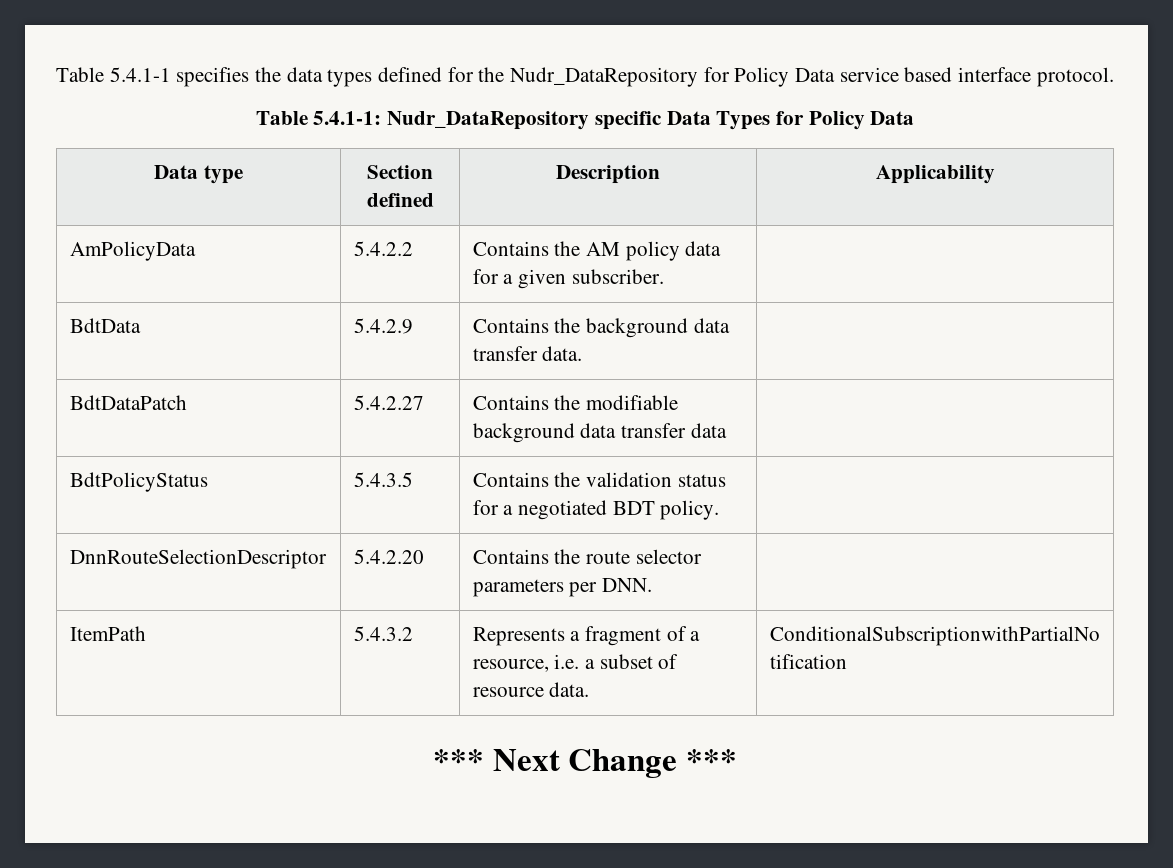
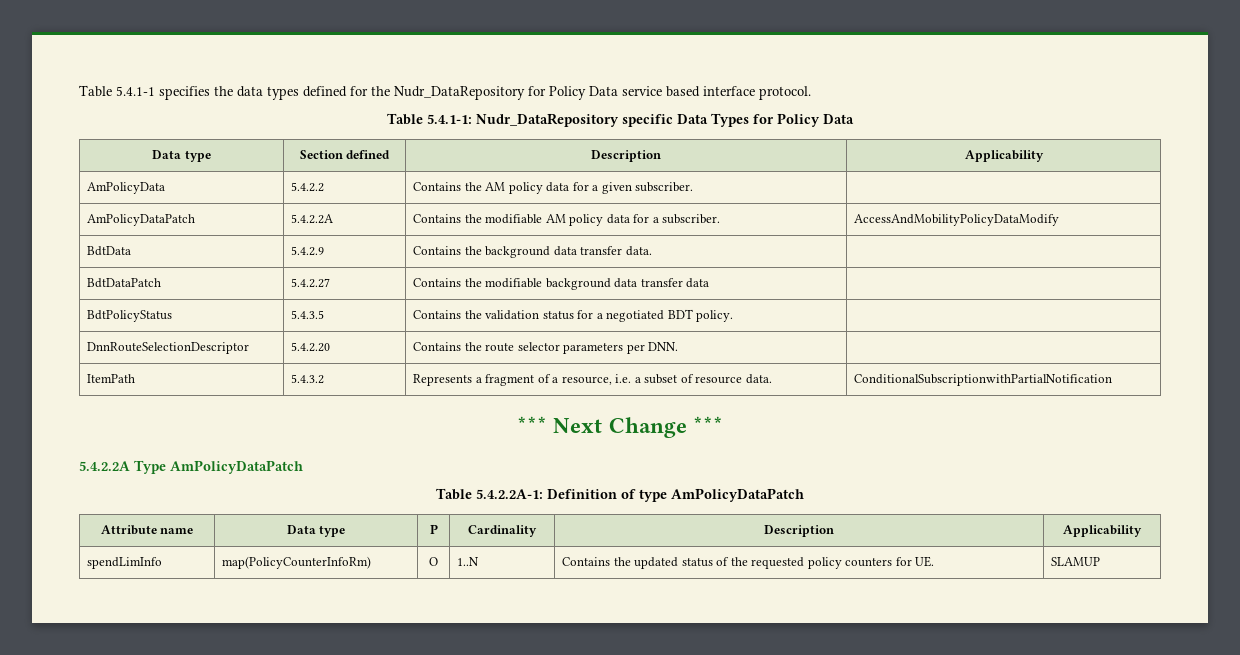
+ AmPolicyDataPatch | 5.4.2.2A | Contains the modifiable AM policy data for a subscriber. | AccessAndMobilityPolicyDataModify
+ 5.4.2.2A Type AmPolicyDataPatch
+ Table 5.4.2.2A-1: Definition of type AmPolicyDataPatch
+ Attribute name | Data type | P | Cardinality | Description | Applicability
+ spendLimInfo | map(PolicyCounterInfoRm) | O | 1..N | Contains the updated status of the requested policy counters for UE. | SLAMUP

